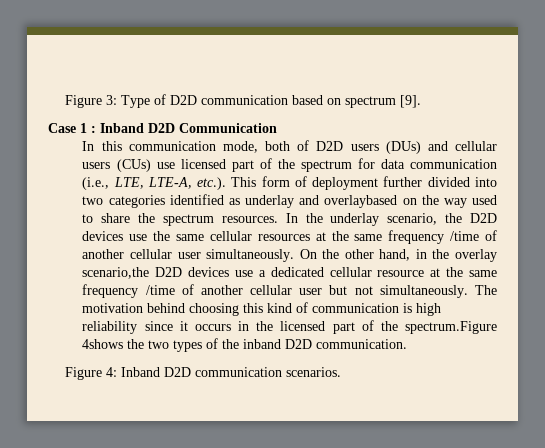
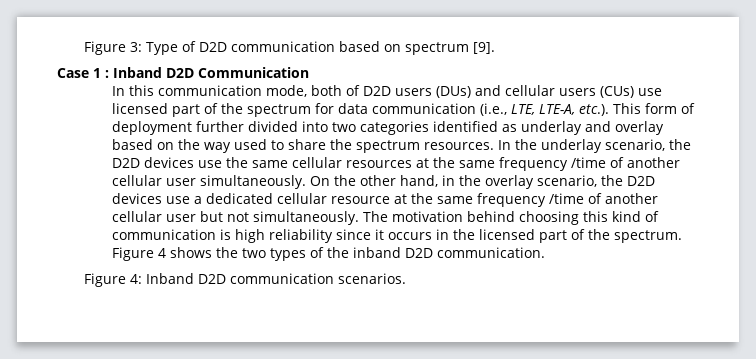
- In this communication mode, both of D2D users (DUs) and cellular users (CUs) use licensed part of the spectrum for data communication (i.e., LTE, LTE-A, etc.). This form of deployment further divided into two categories identified as underlay and overlaybased on the way used to share the spectrum resources.
+ In this communication mode, both of D2D users (DUs) and cellular users (CUs) use licensed part of the spectrum for data communication (i.e., LTE, LTE-A, etc.). This form of deployment further divided into two categories identified as underlay and overlay based on the way used to share the spectrum resources.
- On the other hand, in the overlay scenario,the D2D devices use a dedicated cellular resource at the same frequency /time of another cellular user but not simultaneously.
+ On the other hand, in the overlay scenario, the D2D devices use a dedicated cellular resource at the same frequency /time of another cellular user but not simultaneously.
- The motivation behind choosing this kind of communication is high reliability since it occurs in the licensed part of the spectrum.Figure 4shows the two types of the inband D2D communication.
+ The motivation behind choosing this kind of communication is high reliability since it occurs in the licensed part of the spectrum. Figure 4 shows the two types of the inband D2D communication.

